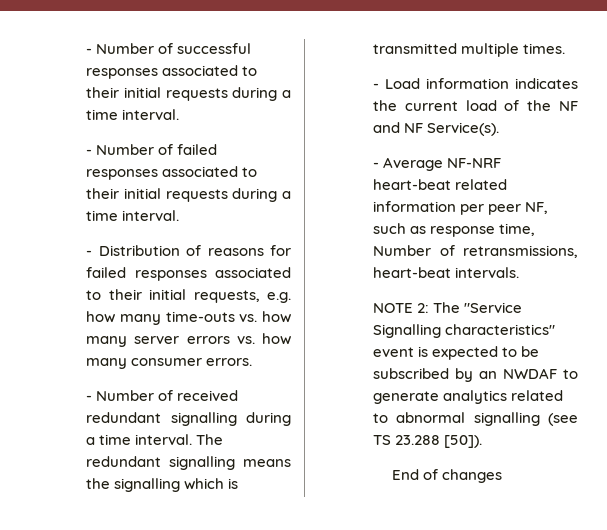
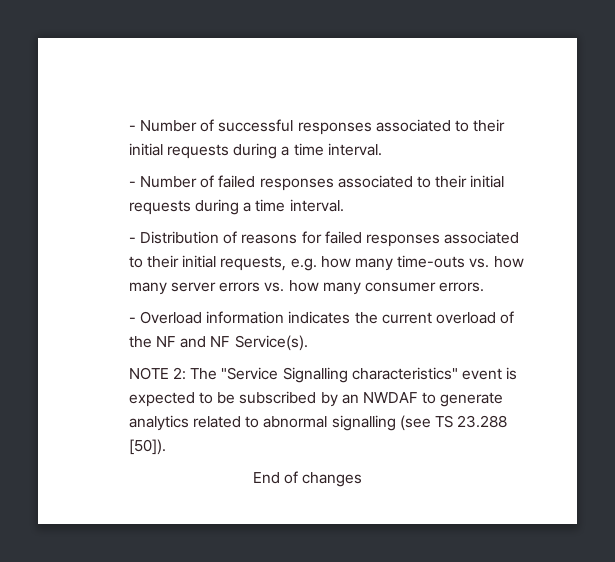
- - Number of received redundant signalling during a time interval. The redundant signalling means the signalling which is transmitted multiple times.
- - Load information indicates the current load of the NF and NF Service(s).
+ - Overload information indicates the current overload of the NF and NF Service(s).
- - Average NF-NRF heart-beat related information per peer NF, such as response time, Number of retransmissions, heart-beat intervals.

